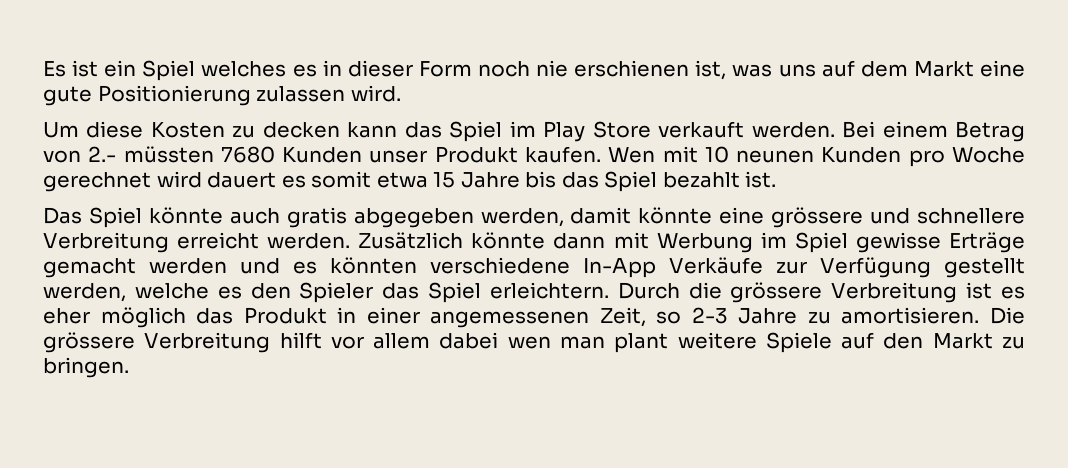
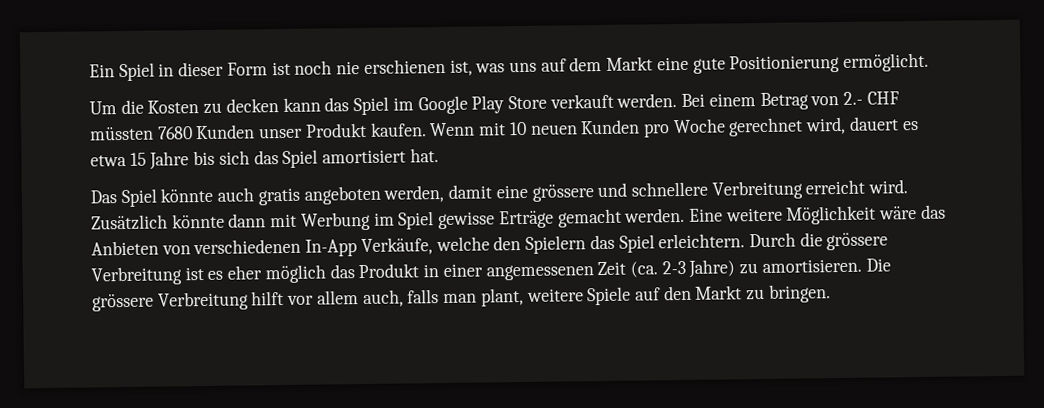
- Es ist ein Spiel welches es in dieser Form noch nie erschienen ist, was uns auf dem Markt eine gute Positionierung zulassen wird.
+ Ein Spiel in dieser Form ist noch nie erschienen ist, was uns auf dem Markt eine gute Positionierung ermöglicht.
- Um diese Kosten zu decken kann das Spiel im Play Store verkauft werden.
+ Um die Kosten zu decken kann das Spiel im Google Play Store verkauft werden.
- Bei einem Betrag von 2.- müssten 7680 Kunden unser Produkt kaufen.
+ Bei einem Betrag von 2.- CHF müssten 7680 Kunden unser Produkt kaufen.
- Wen mit 10 neunen Kunden pro Woche gerechnet wird dauert es somit etwa 15 Jahre bis das Spiel bezahlt ist.
+ Wenn mit 10 neuen Kunden pro Woche gerechnet wird, dauert es etwa 15 Jahre bis sich das Spiel amortisiert hat.
- Das Spiel könnte auch gratis abgegeben werden, damit könnte eine grössere und schnellere Verbreitung erreicht werden.
+ Das Spiel könnte auch gratis angeboten werden, damit eine grössere und schnellere Verbreitung erreicht wird.
- Zusätzlich könnte dann mit Werbung im Spiel gewisse Erträge gemacht werden und es könnten verschiedene In-App Verkäufe zur Verfügung gestellt werden, welche es den Spieler das Spiel erleichtern.
+ Zusätzlich könnte dann mit Werbung im Spiel gewisse Erträge gemacht werden. Eine weitere Möglichkeit wäre das Anbieten von verschiedenen In-App Verkäufe, welche den Spielern das Spiel erleichtern.
- Durch die grössere Verbreitung ist es eher möglich das Produkt in einer angemessenen Zeit, so 2-3 Jahre zu amortisieren.
+ Durch die grössere Verbreitung ist es eher möglich das Produkt in einer angemessenen Zeit (ca. 2-3 Jahre) zu amortisieren.
- Die grössere Verbreitung hilft vor allem dabei wen man plant weitere Spiele auf den Markt zu bringen.
+ Die grössere Verbreitung hilft vor allem auch, falls man plant, weitere Spiele auf den Markt zu bringen.

